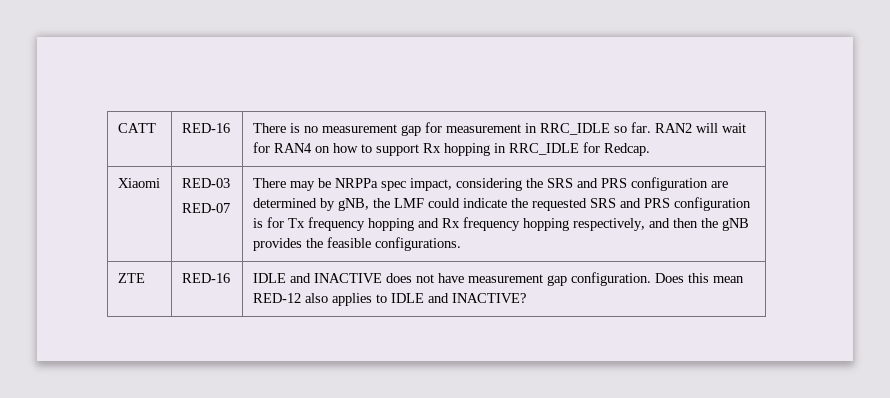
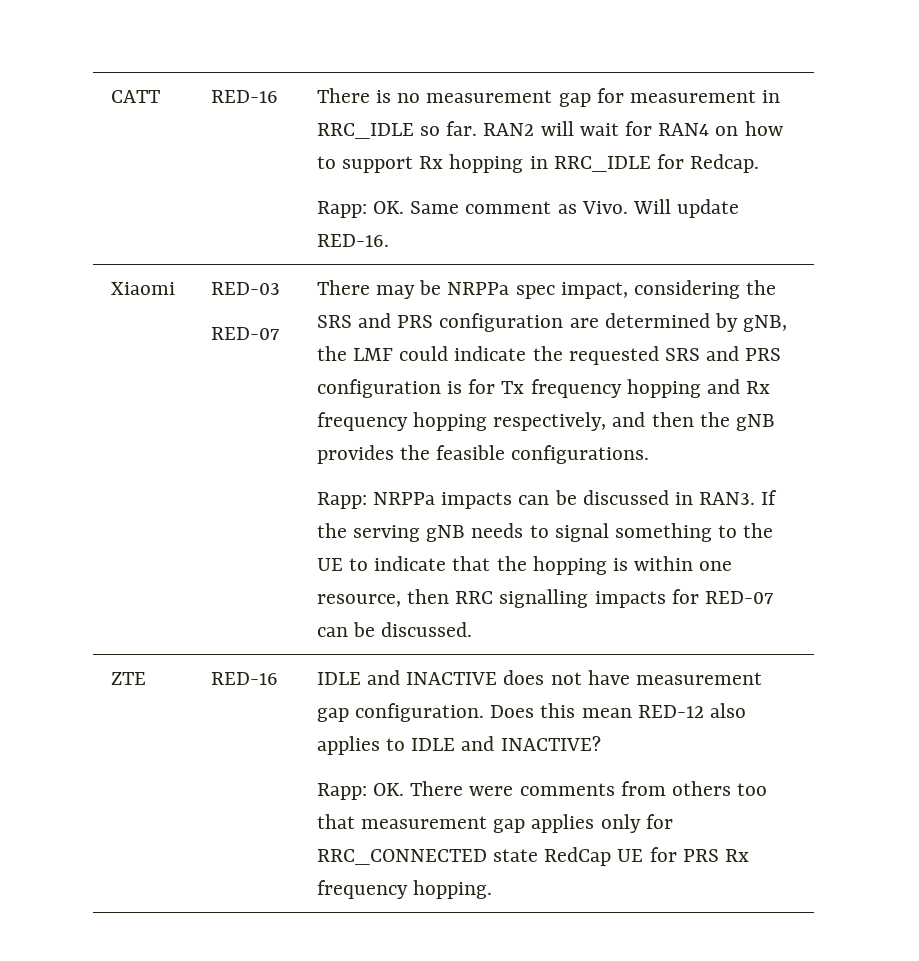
  CATT | RED-16 | There is no measurement gap for measurement in RRC_IDLE so far. RAN2 will wait for RAN4 on how to support Rx hopping in RRC_IDLE for Redcap.
+ Rapp: OK. Same comment as Vivo. Will update RED-16.
+ Rapp: NRPPa impacts can be discussed in RAN3. If the serving gNB needs to signal something to the UE to indicate that the hopping is within one resource, then RRC signalling impacts for RED-07 can be discussed.
+ Rapp: OK. There were comments from others too that measurement gap applies only for RRC_CONNECTED state RedCap UE for PRS Rx frequency hopping.

